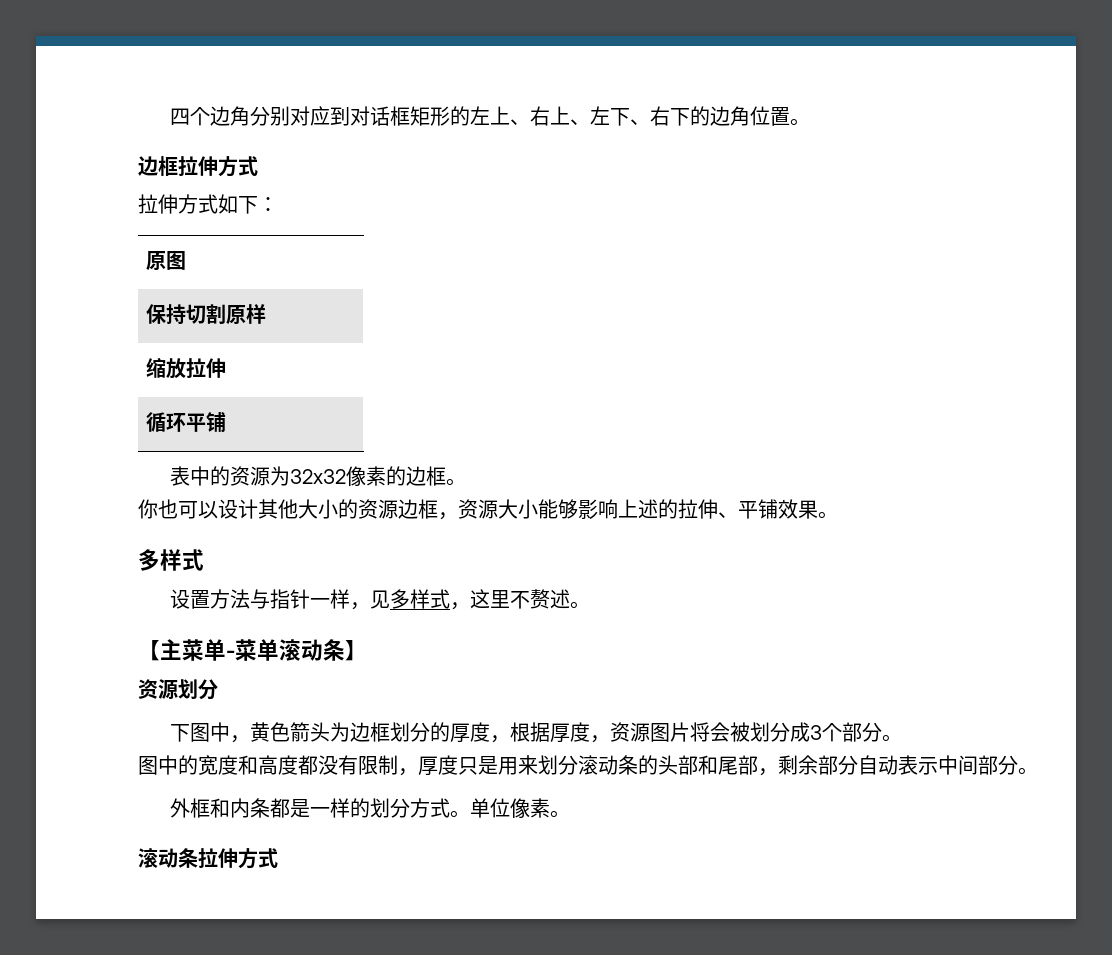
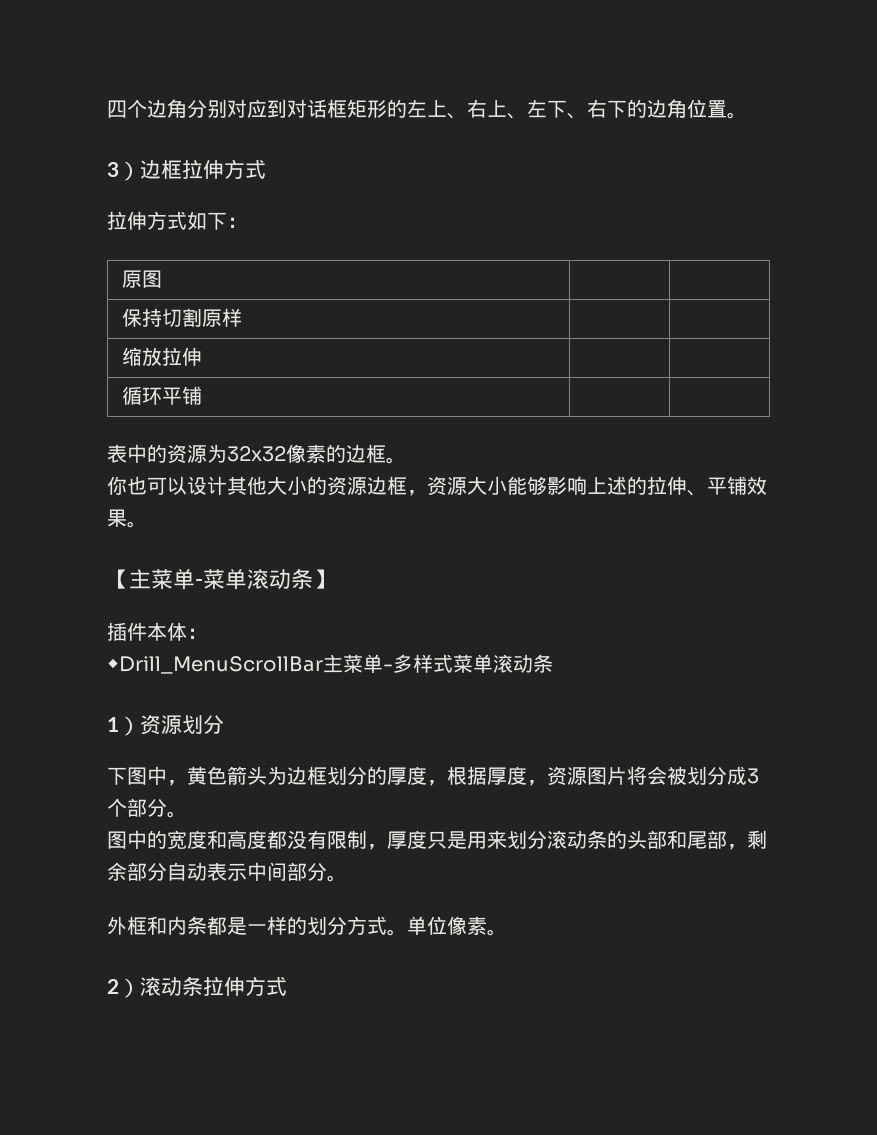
- 边框拉伸方式
+ 3）边框拉伸方式
  你也可以设计其他大小的资源边框，资源大小能够影响上述的拉伸、平铺效果。
- 多样式
- 设置方法与指针一样，见多样式，这里不赘述。
- 资源划分
+ 插件本体：
+ ◆Drill_MenuScrollBar主菜单-多样式菜单滚动条
+ 1）资源划分
- 滚动条拉伸方式
+ 2）滚动条拉伸方式

